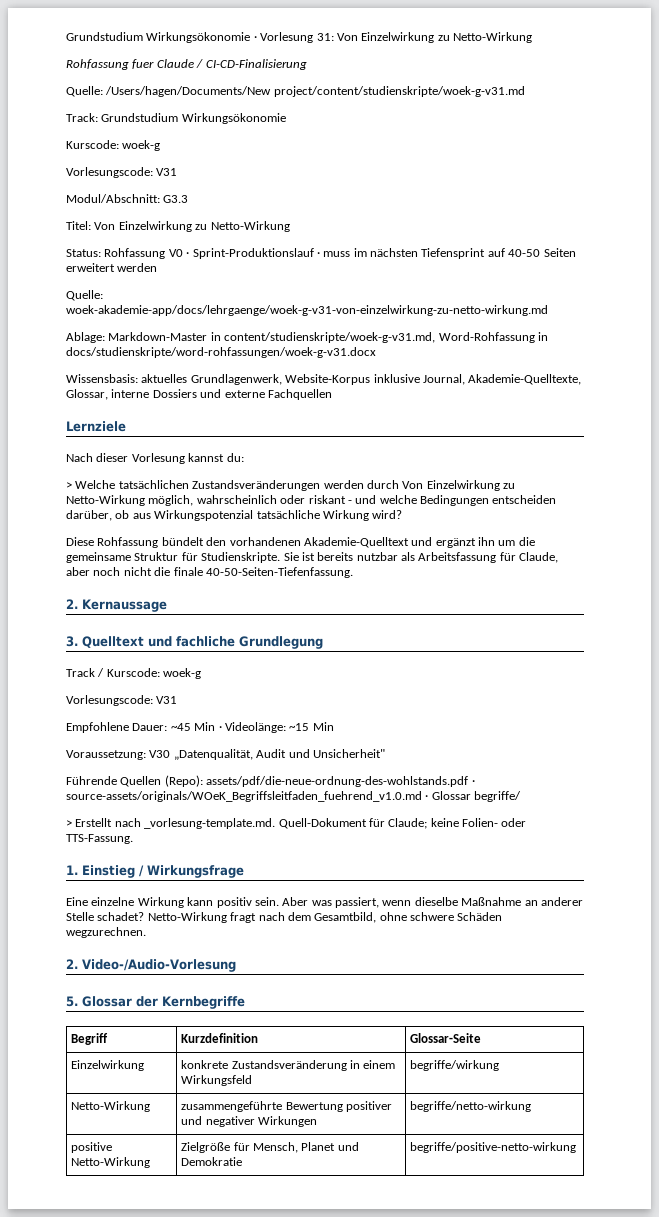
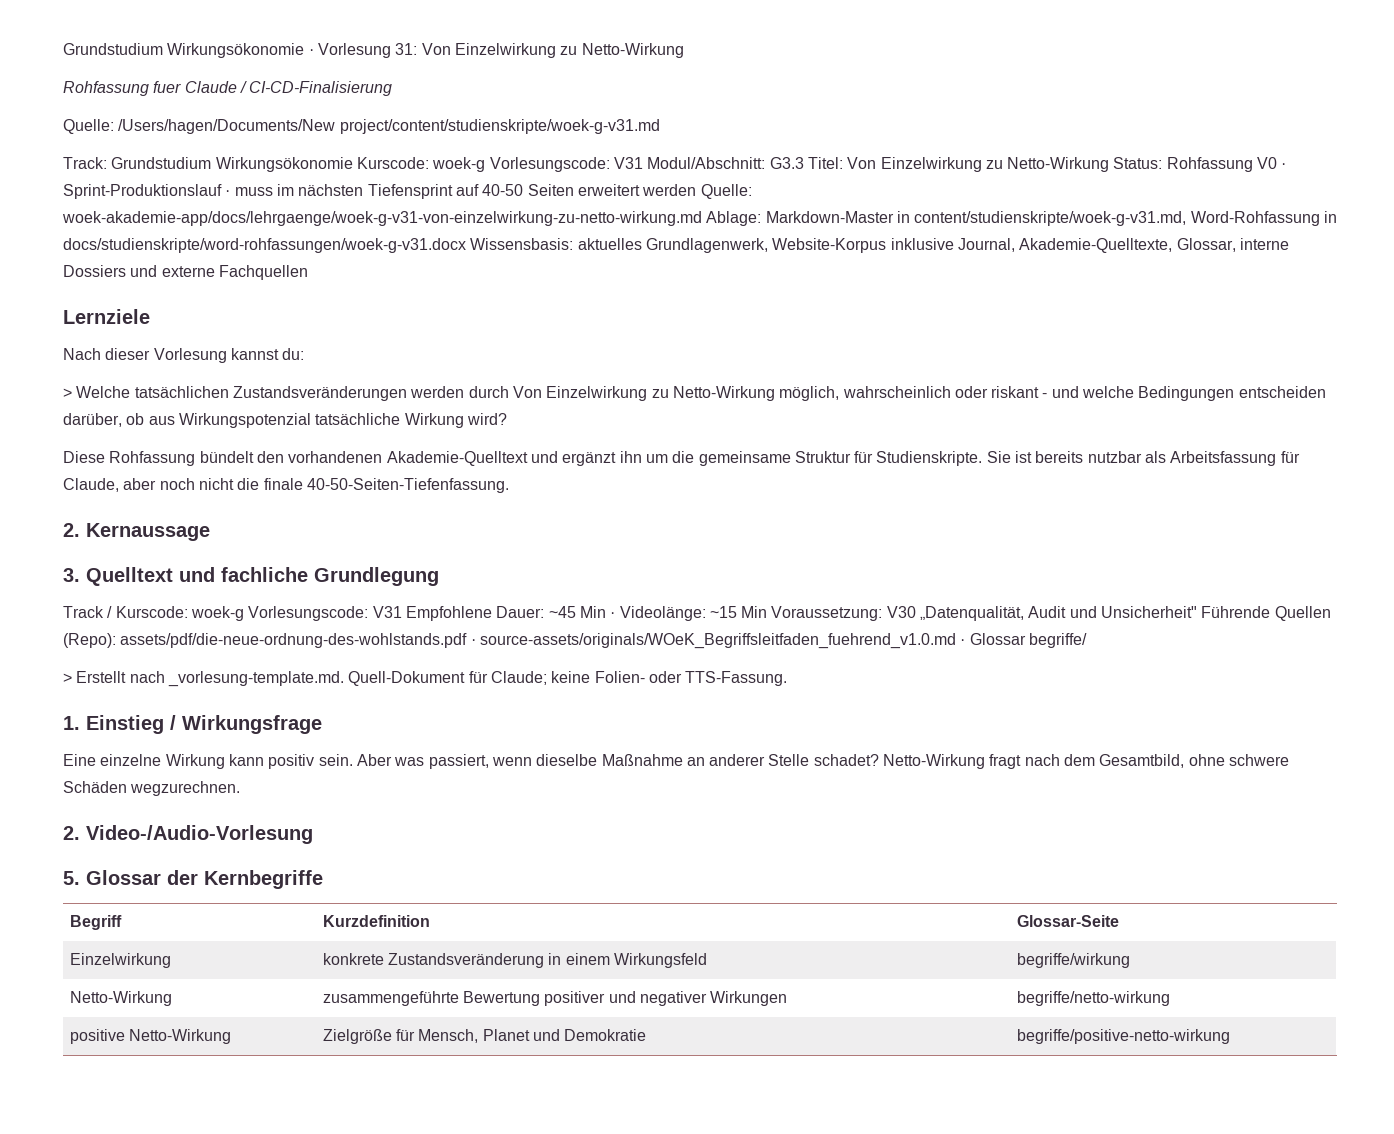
- Track: Grundstudium Wirkungsökonomie
- Kurscode: woek-g
- Vorlesungscode: V31
- Modul/Abschnitt: G3.3
- Titel: Von Einzelwirkung zu Netto-Wirkung
- Status: Rohfassung V0 · Sprint-Produktionslauf · muss im nächsten Tiefensprint auf 40-50 Seiten erweitert werden
- Quelle: woek-akademie-app/docs/lehrgaenge/woek-g-v31-von-einzelwirkung-zu-netto-wirkung.md
- Ablage: Markdown-Master in content/studienskripte/woek-g-v31.md, Word-Rohfassung in docs/studienskripte/word-rohfassungen/woek-g-v31.docx
- Wissensbasis: aktuelles Grundlagenwerk, Website-Korpus inklusive Journal, Akademie-Quelltexte, Glossar, interne Dossiers und externe Fachquellen
+ Track: Grundstudium Wirkungsökonomie Kurscode: woek-g Vorlesungscode: V31 Modul/Abschnitt: G3.3 Titel: Von Einzelwirkung zu Netto-Wirkung Status: Rohfassung V0 · Sprint-Produktionslauf · muss im nächsten Tiefensprint auf 40-50 Seiten erweitert werden Quelle: woek-akademie-app/docs/lehrgaenge/woek-g-v31-von-einzelwirkung-zu-netto-wirkung.md Ablage: Markdown-Master in content/studienskripte/woek-g-v31.md, Word-Rohfassung in docs/studienskripte/word-rohfassungen/woek-g-v31.docx Wissensbasis: aktuelles Grundlagenwerk, Website-Korpus inklusive Journal, Akademie-Quelltexte, Glossar, interne Dossiers und externe Fachquellen
- Track / Kurscode: woek-g
- Vorlesungscode: V31
- Empfohlene Dauer: ~45 Min · Videolänge: ~15 Min
- Voraussetzung: V30 „Datenqualität, Audit und Unsicherheit"
- Führende Quellen (Repo): assets/pdf/die-neue-ordnung-des-wohlstands.pdf · source-assets/originals/WOeK_Begriffsleitfaden_fuehrend_v1.0.md · Glossar begriffe/
+ Track / Kurscode: woek-g Vorlesungscode: V31 Empfohlene Dauer: ~45 Min · Videolänge: ~15 Min Voraussetzung: V30 „Datenqualität, Audit und Unsicherheit" Führende Quellen (Repo): assets/pdf/die-neue-ordnung-des-wohlstands.pdf · source-assets/originals/WOeK_Begriffsleitfaden_fuehrend_v1.0.md · Glossar begriffe/

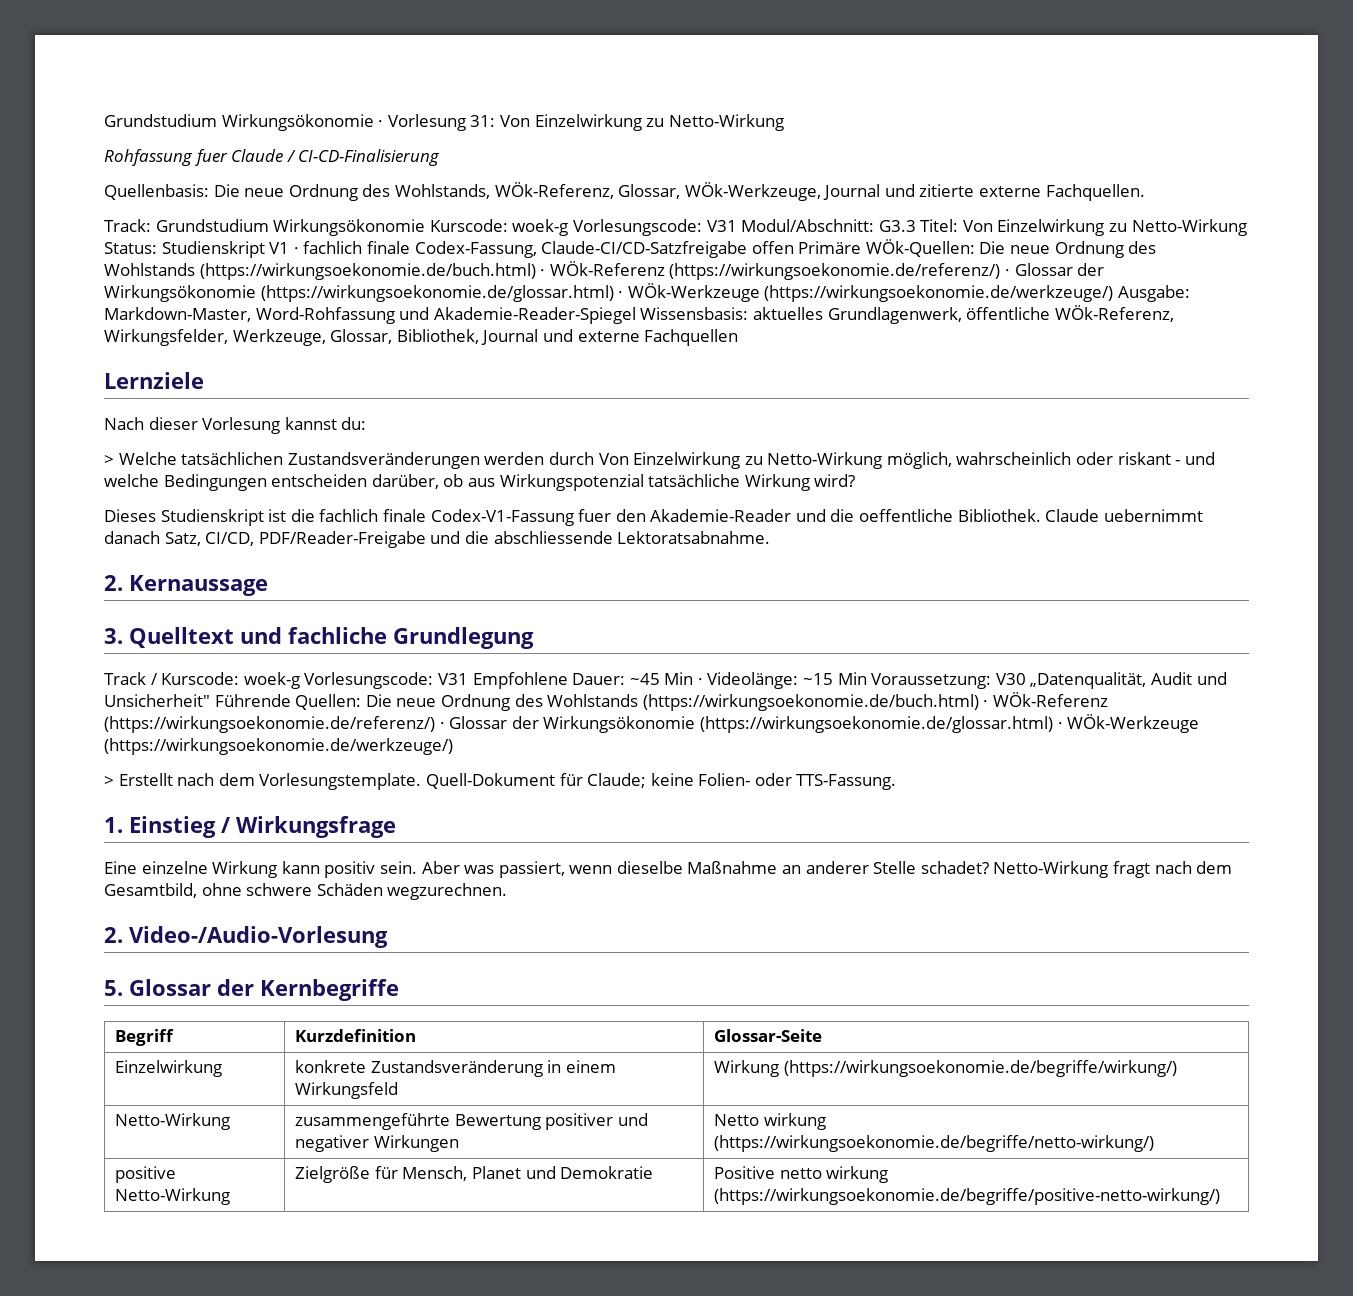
- Quelle: /Users/hagen/Documents/New project/content/studienskripte/woek-g-v31.md
+ Quellenbasis: Die neue Ordnung des Wohlstands, WÖk-Referenz, Glossar, WÖk-Werkzeuge, Journal und zitierte externe Fachquellen.
- Track: Grundstudium Wirkungsökonomie Kurscode: woek-g Vorlesungscode: V31 Modul/Abschnitt: G3.3 Titel: Von Einzelwirkung zu Netto-Wirkung Status: Rohfassung V0 · Sprint-Produktionslauf · muss im nächsten Tiefensprint auf 40-50 Seiten erweitert werden Quelle: woek-akademie-app/docs/lehrgaenge/woek-g-v31-von-einzelwirkung-zu-netto-wirkung.md Ablage: Markdown-Master in content/studienskripte/woek-g-v31.md, Word-Rohfassung in docs/studienskripte/word-rohfassungen/woek-g-v31.docx Wissensbasis: aktuelles Grundlagenwerk, Website-Korpus inklusive Journal, Akademie-Quelltexte, Glossar, interne Dossiers und externe Fachquellen
+ Track: Grundstudium Wirkungsökonomie Kurscode: woek-g Vorlesungscode: V31 Modul/Abschnitt: G3.3 Titel: Von Einzelwirkung zu Netto-Wirkung Status: Studienskript V1 · fachlich finale Codex-Fassung, Claude-CI/CD-Satzfreigabe offen Primäre WÖk-Quellen: Die neue Ordnung des Wohlstands (https://wirkungsoekonomie.de/buch.html) · WÖk-Referenz (https://wirkungsoekonomie.de/referenz/) · Glossar der Wirkungsökonomie (https://wirkungsoekonomie.de/glossar.html) · WÖk-Werkzeuge (https://wirkungsoekonomie.de/werkzeuge/) Ausgabe: Markdown-Master, Word-Rohfassung und Akademie-Reader-Spiegel Wissensbasis: aktuelles Grundlagenwerk, öffentliche WÖk-Referenz, Wirkungsfelder, Werkzeuge, Glossar, Bibliothek, Journal und externe Fachquellen
- Diese Rohfassung bündelt den vorhandenen Akademie-Quelltext und ergänzt ihn um die gemeinsame Struktur für Studienskripte. Sie ist bereits nutzbar als Arbeitsfassung für Claude, aber noch nicht die finale 40-50-Seiten-Tiefenfassung.
+ Dieses Studienskript ist die fachlich finale Codex-V1-Fassung fuer den Akademie-Reader und die oeffentliche Bibliothek. Claude uebernimmt danach Satz, CI/CD, PDF/Reader-Freigabe und die abschliessende Lektoratsabnahme.
- Track / Kurscode: woek-g Vorlesungscode: V31 Empfohlene Dauer: ~45 Min · Videolänge: ~15 Min Voraussetzung: V30 „Datenqualität, Audit und Unsicherheit" Führende Quellen (Repo): assets/pdf/die-neue-ordnung-des-wohlstands.pdf · source-assets/originals/WOeK_Begriffsleitfaden_fuehrend_v1.0.md · Glossar begriffe/
+ Track / Kurscode: woek-g Vorlesungscode: V31 Empfohlene Dauer: ~45 Min · Videolänge: ~15 Min Voraussetzung: V30 „Datenqualität, Audit und Unsicherheit" Führende Quellen: Die neue Ordnung des Wohlstands (https://wirkungsoekonomie.de/buch.html) · WÖk-Referenz (https://wirkungsoekonomie.de/referenz/) · Glossar der Wirkungsökonomie (https://wirkungsoekonomie.de/glossar.html) · WÖk-Werkzeuge (https://wirkungsoekonomie.de/werkzeuge/)
- > Erstellt nach _vorlesung-template.md. Quell-Dokument für Claude; keine Folien- oder TTS-Fassung.
+ > Erstellt nach dem Vorlesungstemplate. Quell-Dokument für Claude; keine Folien- oder TTS-Fassung.
- Einzelwirkung | konkrete Zustandsveränderung in einem Wirkungsfeld | begriffe/wirkung
+ Einzelwirkung | konkrete Zustandsveränderung in einem Wirkungsfeld | Wirkung (https://wirkungsoekonomie.de/begriffe/wirkung/)
- Netto-Wirkung | zusammengeführte Bewertung positiver und negativer Wirkungen | begriffe/netto-wirkung
+ Netto-Wirkung | zusammengeführte Bewertung positiver und negativer Wirkungen | Netto wirkung (https://wirkungsoekonomie.de/begriffe/netto-wirkung/)
- positive Netto-Wirkung | Zielgröße für Mensch, Planet und Demokratie | begriffe/positive-netto-wirkung
+ positive Netto-Wirkung | Zielgröße für Mensch, Planet und Demokratie | Positive netto wirkung (https://wirkungsoekonomie.de/begriffe/positive-netto-wirkung/)

